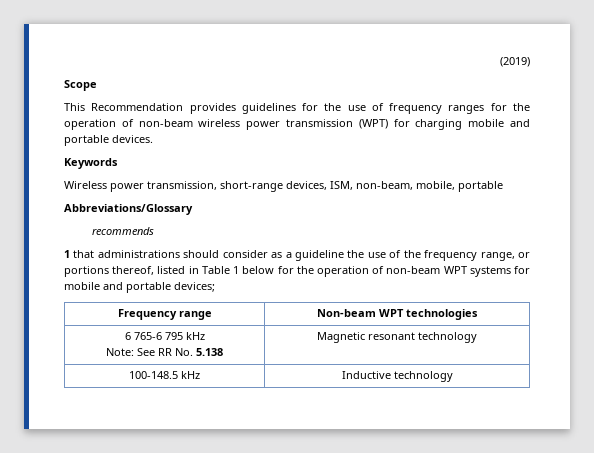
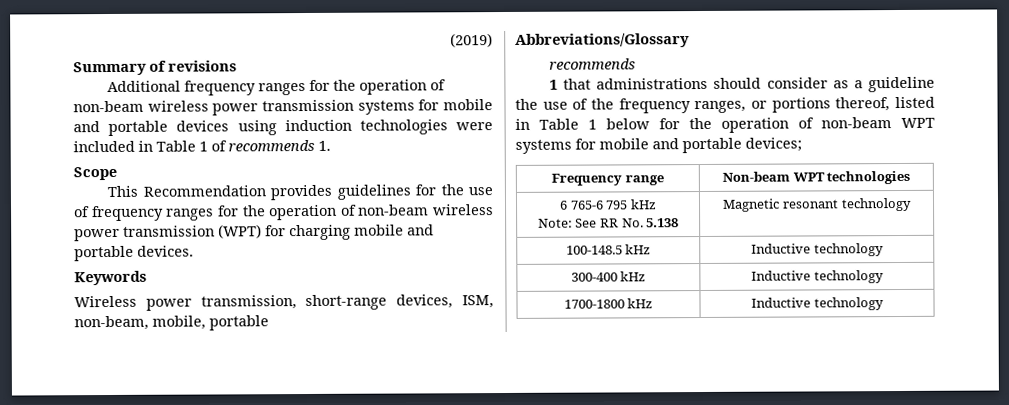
+ Summary of revisions
+ Additional frequency ranges for the operation of non-beam wireless power transmission systems for mobile and portable devices using induction technologies were included in Table 1 of recommends 1.
- 1 that administrations should consider as a guideline the use of the frequency range, or portions thereof, listed in Table 1 below for the operation of non-beam WPT systems for mobile and portable devices;
+ 1 that administrations should consider as a guideline the use of the frequency ranges, or portions thereof, listed in Table 1 below for the operation of non-beam WPT systems for mobile and portable devices;
+ 300-400 kHz | Inductive technology
+ 1700-1800 kHz | Inductive technology

